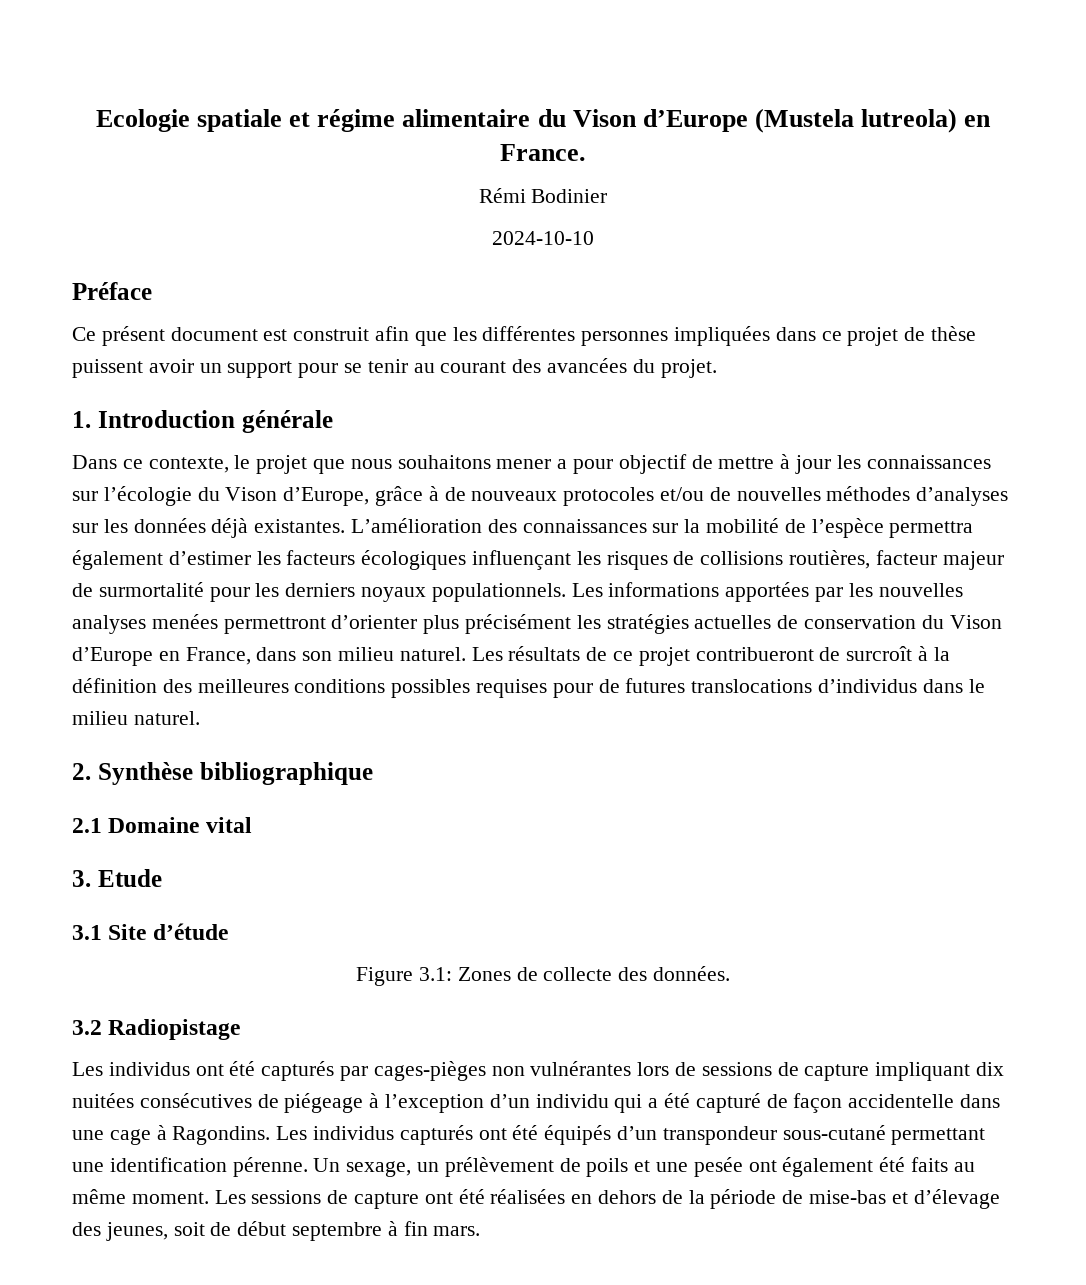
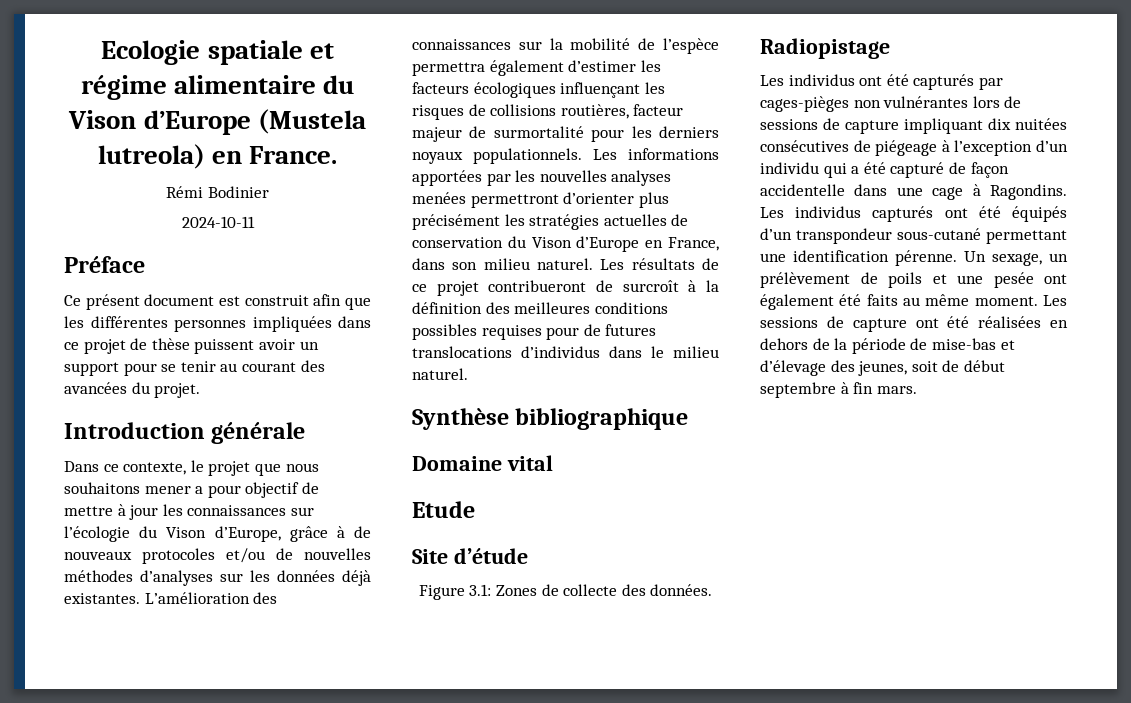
- 2024-10-10
+ 2024-10-11
- 1. Introduction générale
+ Introduction générale
- 2. Synthèse bibliographique
+ Synthèse bibliographique
- 2.1 Domaine vital
+ Domaine vital
- 3. Etude
+ Etude
- 3.1 Site d’étude
+ Site d’étude
- 3.2 Radiopistage
+ Radiopistage

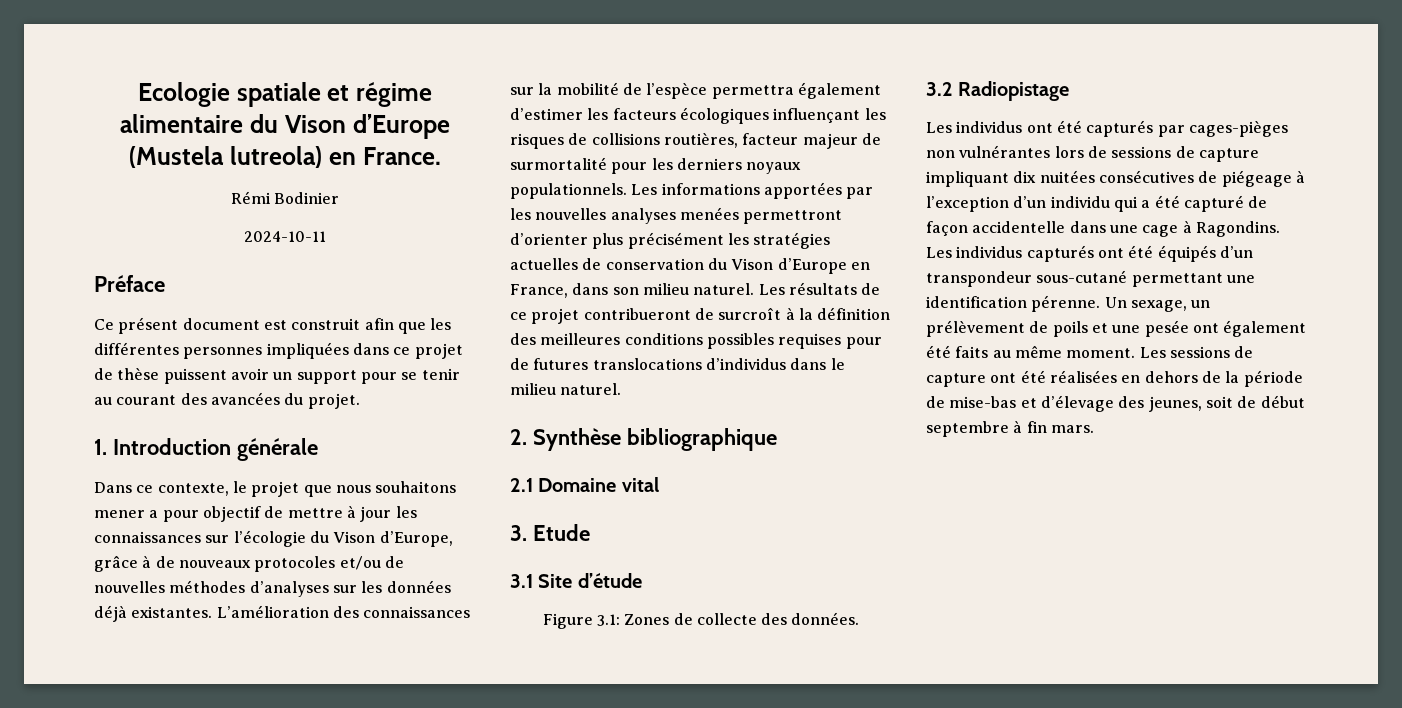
- Introduction générale
+ 1. Introduction générale
- Synthèse bibliographique
+ 2. Synthèse bibliographique
- Domaine vital
+ 2.1 Domaine vital
- Etude
+ 3. Etude
- Site d’étude
+ 3.1 Site d’étude
- Radiopistage
+ 3.2 Radiopistage

